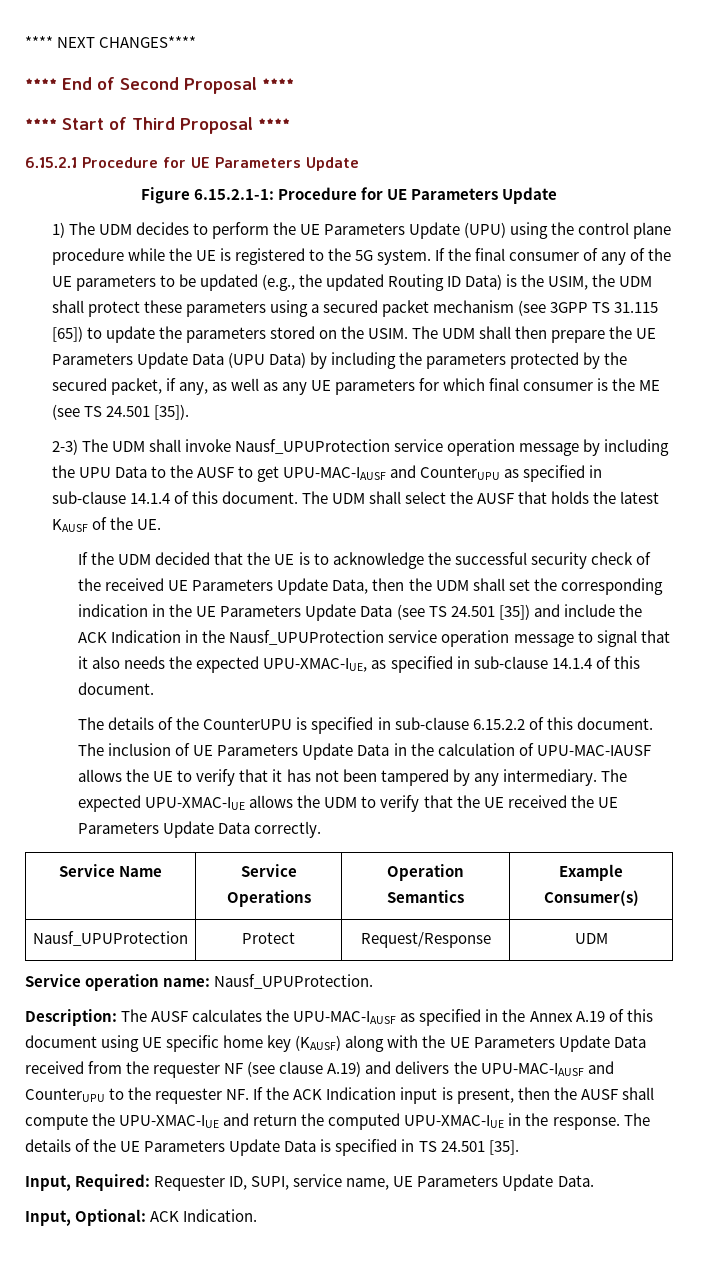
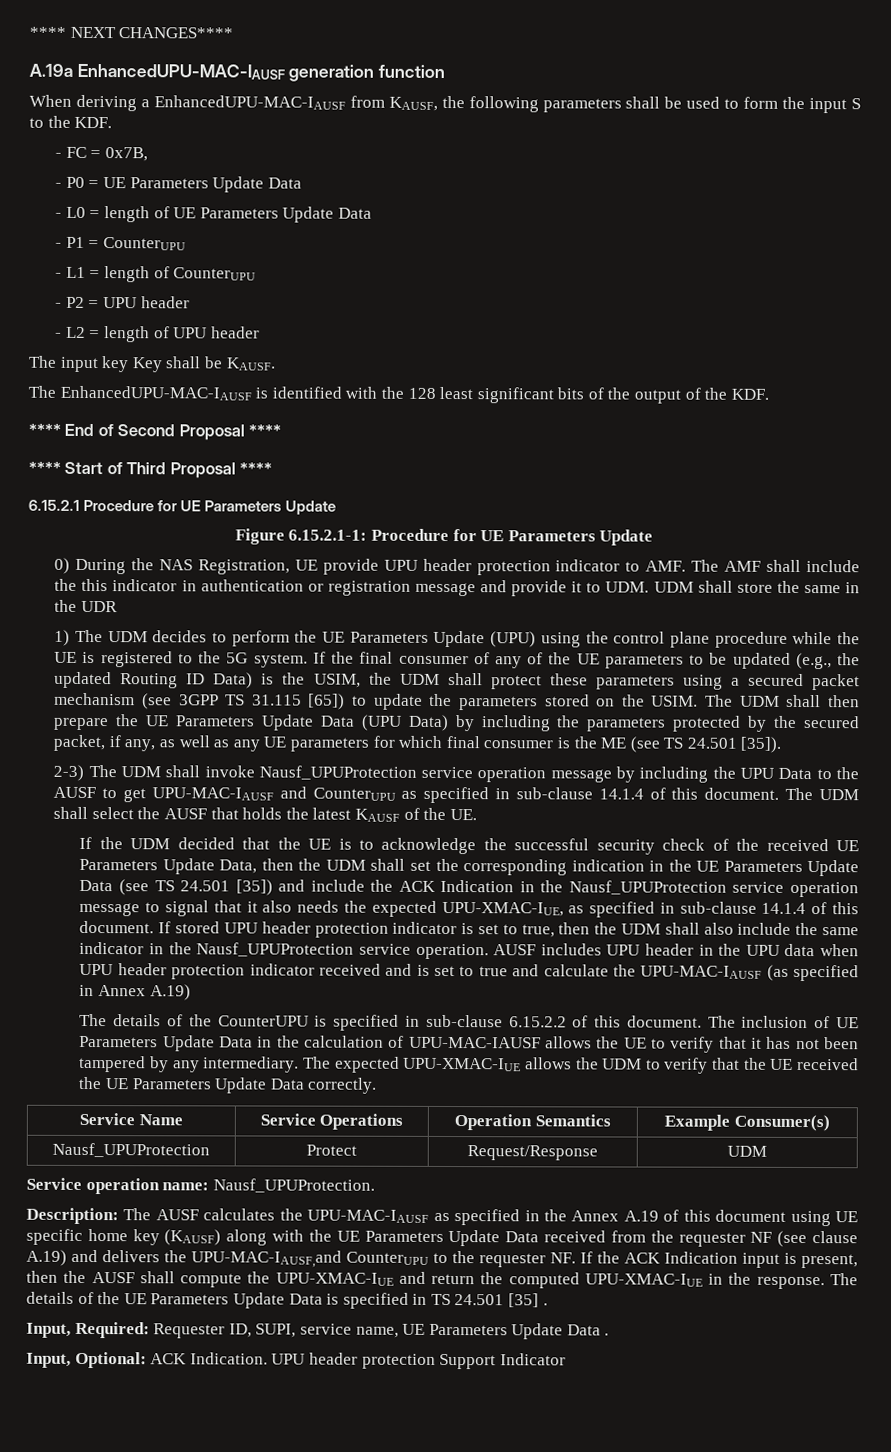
+ A.19a EnhancedUPU-MAC-IAUSF generation function
+ When deriving a EnhancedUPU-MAC-IAUSF from KAUSF, the following parameters shall be used to form the input S to the KDF.
+ - FC = 0x7B,
+ - P0 = UE Parameters Update Data
+ - L0 = length of UE Parameters Update Data
+ - P1 = CounterUPU
+ - L1 = length of CounterUPU
+ - P2 = UPU header
+ - L2 = length of UPU header
+ The input key Key shall be KAUSF.
+ The EnhancedUPU-MAC-IAUSF is identified with the 128 least significant bits of the output of the KDF.
+ 0) During the NAS Registration, UE provide UPU header protection indicator to AMF. The AMF shall include the this indicator in authentication or registration message and provide it to UDM. UDM shall store the same in the UDR
+ If stored UPU header protection indicator is set to true, then the UDM shall also include the same indicator in the Nausf_UPUProtection service operation. AUSF includes UPU header in the UPU data when UPU header protection indicator received and is set to true and calculate the UPU-MAC-IAUSF (as specified in Annex A.19)
- The AUSF calculates the UPU-MAC-IAUSF as specified in the Annex A.19 of this document using UE specific home key (KAUSF) along with the UE Parameters Update Data received from the requester NF (see clause A.19) and delivers the UPU-MAC-IAUSF and CounterUPU to the requester NF. If the ACK Indication input is present, then the AUSF shall compute the UPU-XMAC-IUE and return the computed UPU-XMAC-IUE in the response.
+ The AUSF calculates the UPU-MAC-IAUSF as specified in the Annex A.19 of this document using UE specific home key (KAUSF) along with the UE Parameters Update Data received from the requester NF (see clause A.19) and delivers the UPU-MAC-IAUSF,and CounterUPU to the requester NF. If the ACK Indication input is present, then the AUSF shall compute the UPU-XMAC-IUE and return the computed UPU-XMAC-IUE in the response.
- The details of the UE Parameters Update Data is specified in TS 24.501 [35].
+ The details of the UE Parameters Update Data is specified in TS 24.501 [35] .
- Input, Required: Requester ID, SUPI, service name, UE Parameters Update Data.
+ Input, Required: Requester ID, SUPI, service name, UE Parameters Update Data .
+ UPU header protection Support Indicator

